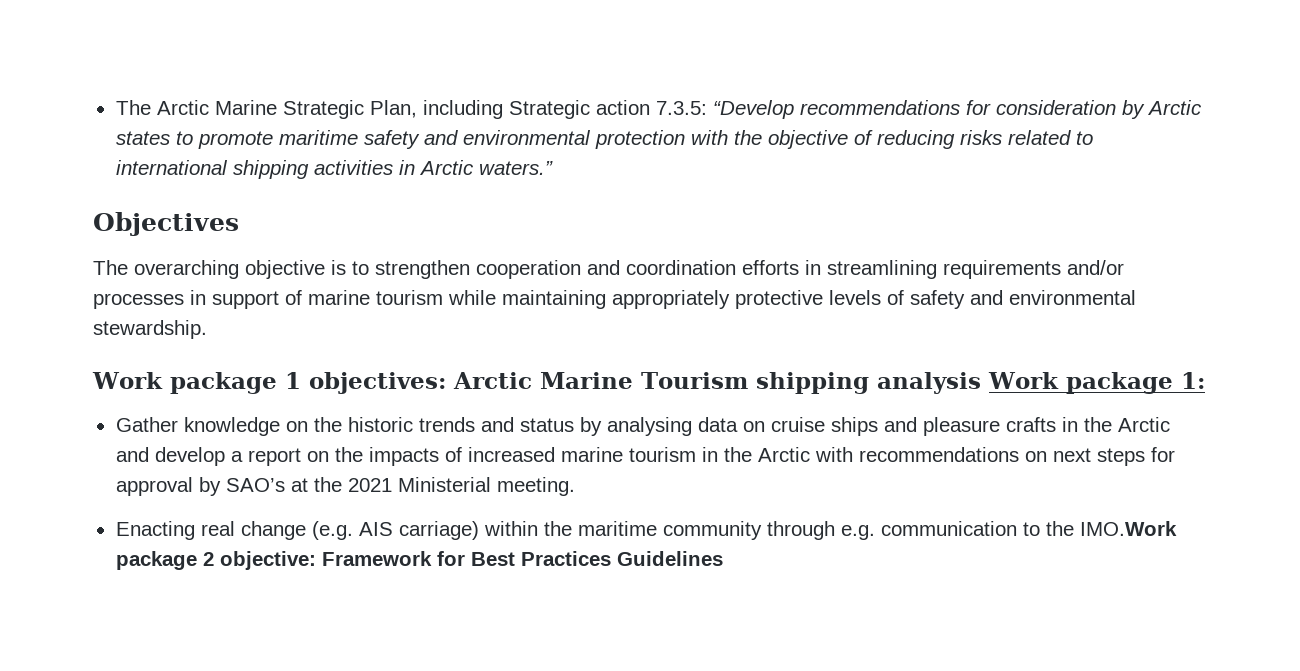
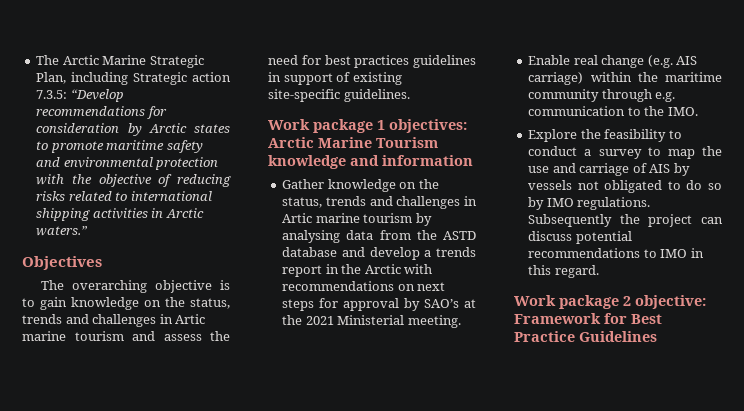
- The overarching objective is to strengthen cooperation and coordination efforts in streamlining requirements and/or processes in support of marine tourism while maintaining appropriately protective levels of safety and environmental stewardship.
+ The overarching objective is to gain knowledge on the status, trends and challenges in Artic marine tourism and assess the need for best practices guidelines in support of existing site-specific guidelines.
- Work package 1 objectives: Arctic Marine Tourism shipping analysis Work package 1:
+ Work package 1 objectives: Arctic Marine Tourism knowledge and information
- Gather knowledge on the historic trends and status by analysing data on cruise ships and pleasure crafts in the Arctic and develop a report on the impacts of increased marine tourism in the Arctic with recommendations on next steps for approval by SAO’s at the 2021 Ministerial meeting.
+ Gather knowledge on the status, trends and challenges in Artic marine tourism by analysing data from the ASTD database and develop a trends report in the Arctic with recommendations on next steps for approval by SAO’s at the 2021 Ministerial meeting.
- Enacting real change (e.g. AIS carriage) within the maritime community through e.g. communication to the IMO.Work package 2 objective: Framework for Best Practices Guidelines
+ Enable real change (e.g. AIS carriage) within the maritime community through e.g. communication to the IMO.
+ Explore the feasibility to conduct a survey to map the use and carriage of AIS by vessels not obligated to do so by IMO regulations. Subsequently the project can discuss potential recommendations to IMO in this regard.
+ Work package 2 objective: Framework for Best Practice Guidelines

